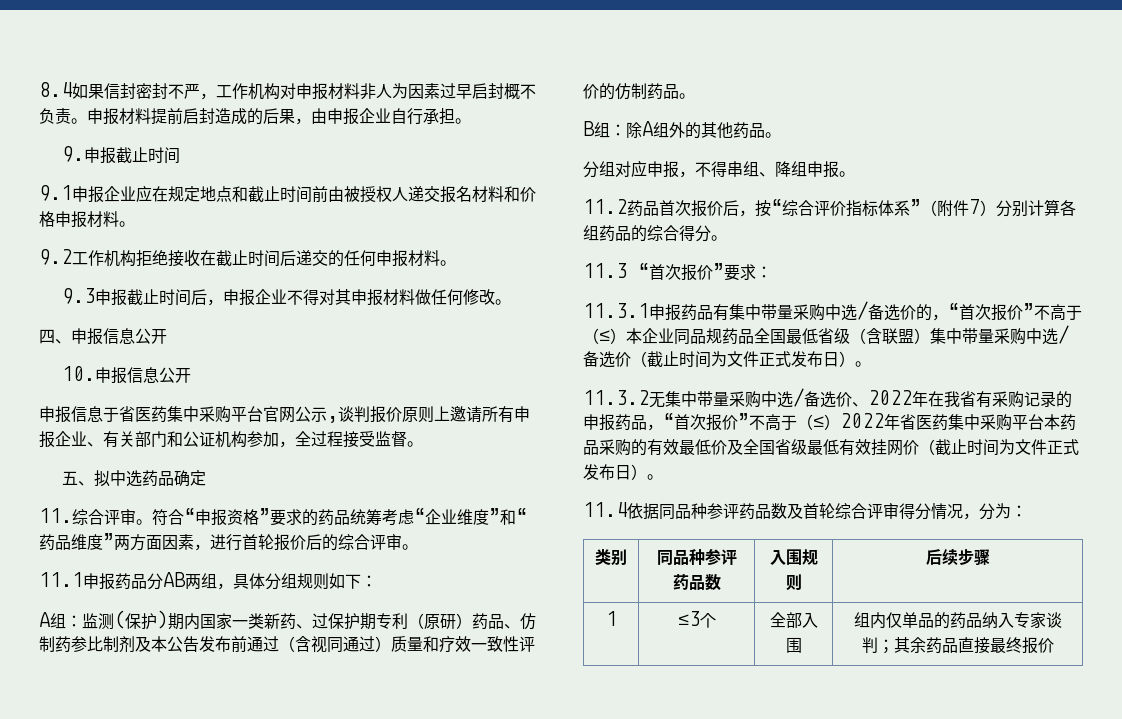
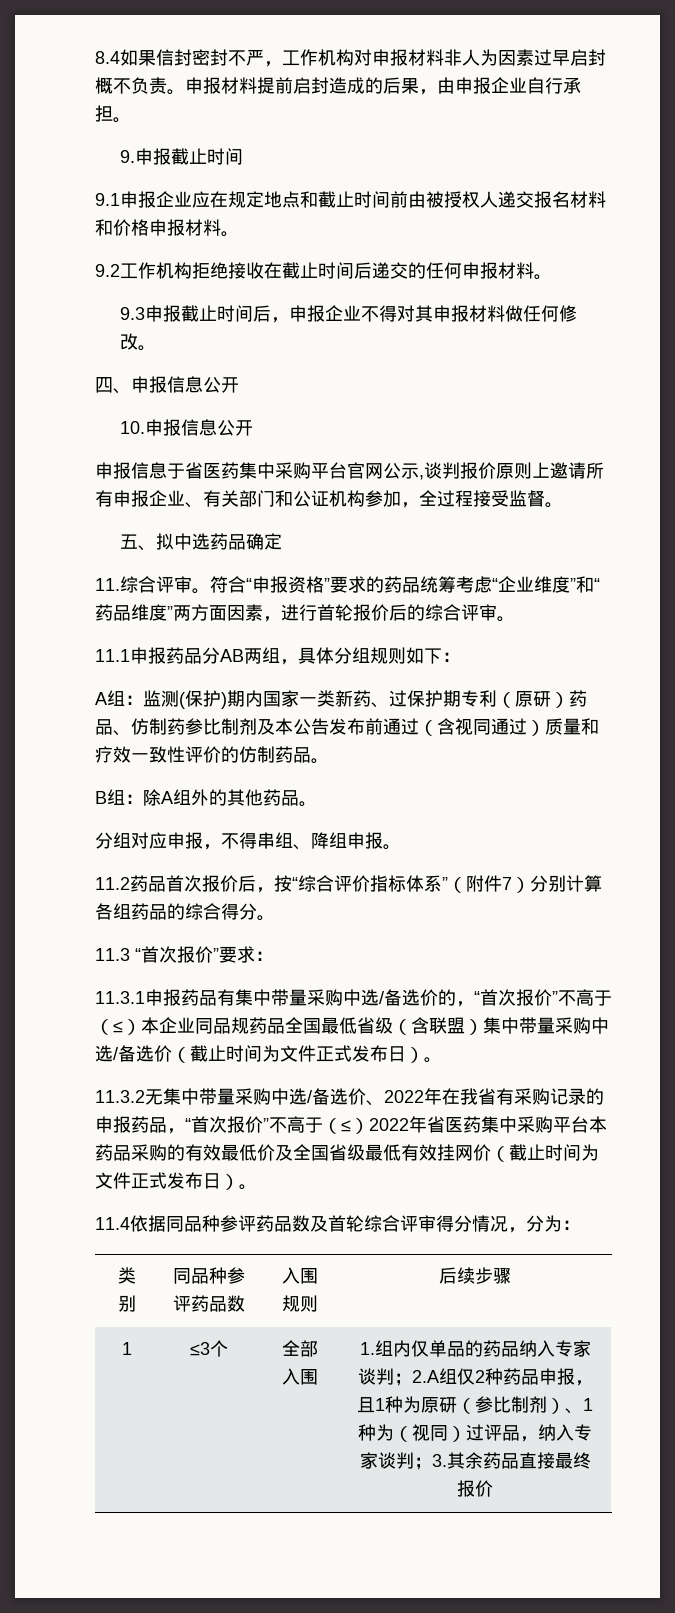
- 组内仅单品的药品纳入专家谈判；其余药品直接最终报价
+ 1.组内仅单品的药品纳入专家谈判；2.A组仅2种药品申报，且1种为原研（参比制剂）、1种为（视同）过评品，纳入专家谈判；3.其余药品直接最终报价

